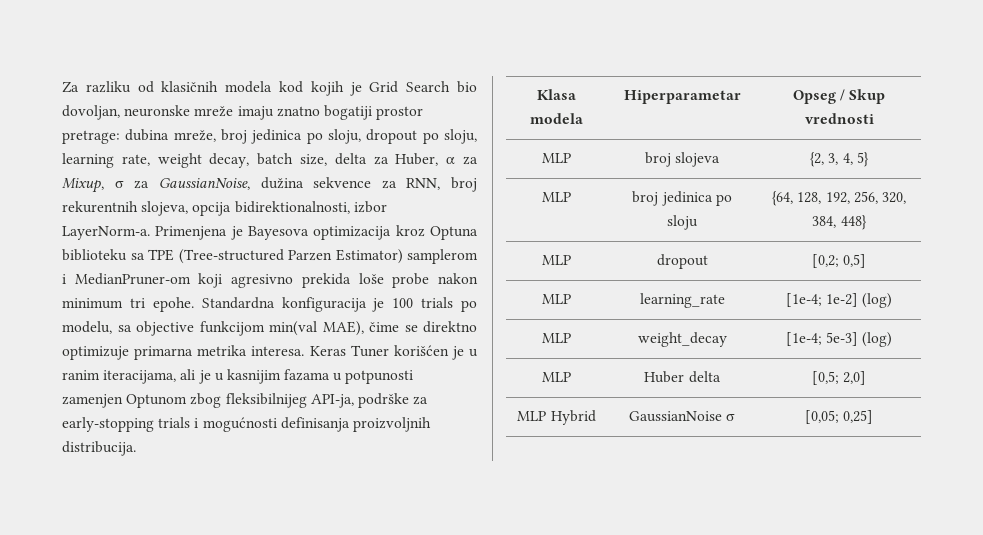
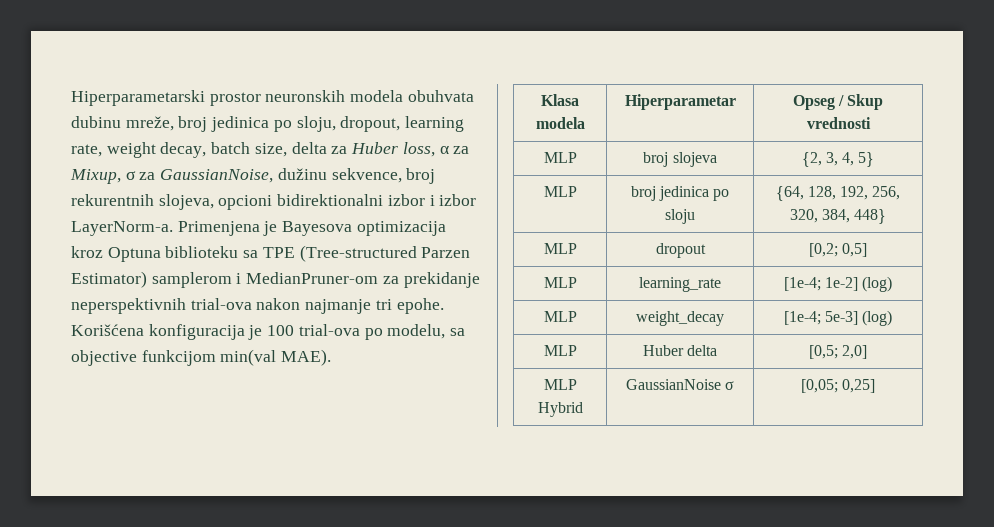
- Za razliku od klasičnih modela kod kojih je Grid Search bio dovoljan, neuronske mreže imaju znatno bogatiji prostor pretrage: dubina mreže, broj jedinica po sloju, dropout po sloju, learning rate, weight decay, batch size, delta za Huber, α za Mixup, σ za GaussianNoise, dužina sekvence za RNN, broj rekurentnih slojeva, opcija bidirektionalnosti, izbor LayerNorm-a.
+ Hiperparametarski prostor neuronskih modela obuhvata dubinu mreže, broj jedinica po sloju, dropout, learning rate, weight decay, batch size, delta za Huber loss, α za Mixup, σ za GaussianNoise, dužinu sekvence, broj rekurentnih slojeva, opcioni bidirektionalni izbor i izbor LayerNorm-a.
- Primenjena je Bayesova optimizacija kroz Optuna biblioteku sa TPE (Tree-structured Parzen Estimator) samplerom i MedianPruner-om koji agresivno prekida loše probe nakon minimum tri epohe.
+ Primenjena je Bayesova optimizacija kroz Optuna biblioteku sa TPE (Tree-structured Parzen Estimator) samplerom i MedianPruner-om za prekidanje neperspektivnih trial-ova nakon najmanje tri epohe.
- Standardna konfiguracija je 100 trials po modelu, sa objective funkcijom min(val MAE), čime se direktno optimizuje primarna metrika interesa. Keras Tuner korišćen je u ranim iteracijama, ali je u kasnijim fazama u potpunosti zamenjen Optunom zbog fleksibilnijeg API-ja, podrške za early-stopping trials i mogućnosti definisanja proizvoljnih distribucija.
+ Korišćena konfiguracija je 100 trial-ova po modelu, sa objective funkcijom min(val MAE).

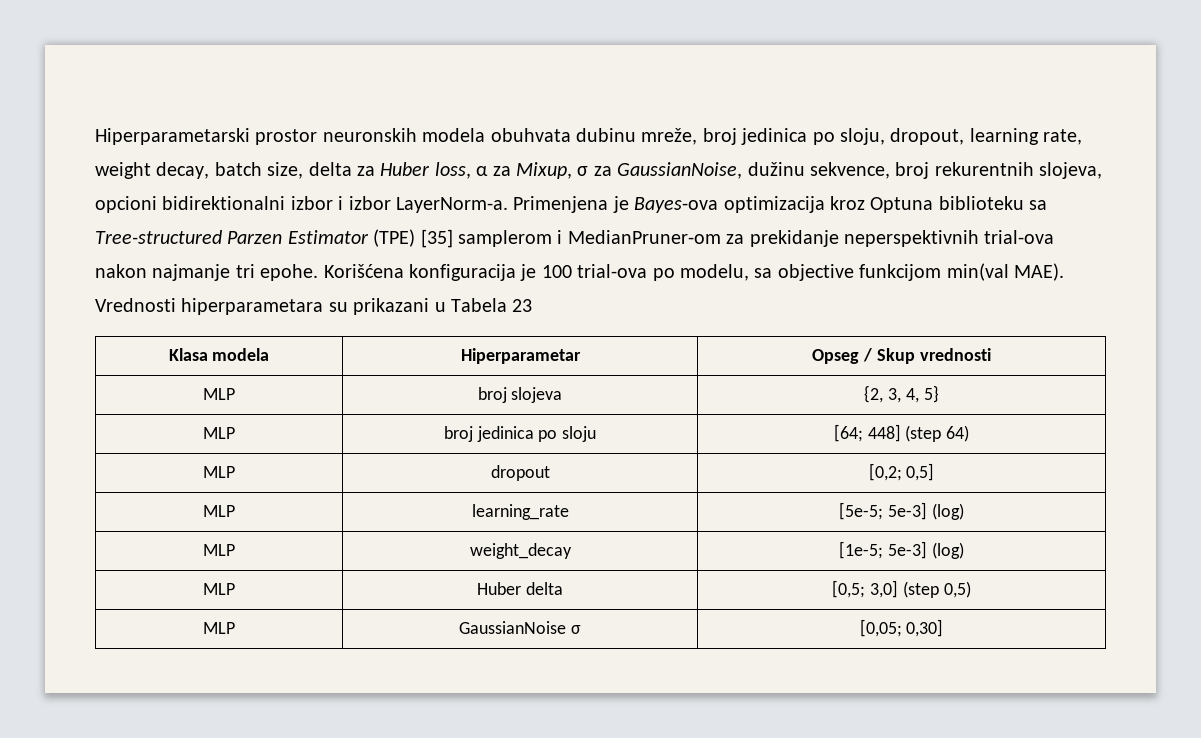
- Primenjena je Bayesova optimizacija kroz Optuna biblioteku sa TPE (Tree-structured Parzen Estimator) samplerom i MedianPruner-om za prekidanje neperspektivnih trial-ova nakon najmanje tri epohe.
+ Primenjena je Bayes-ova optimizacija kroz Optuna biblioteku sa Tree-structured Parzen Estimator (TPE) [35] samplerom i MedianPruner-om za prekidanje neperspektivnih trial-ova nakon najmanje tri epohe.
+ Vrednosti hiperparametara su prikazani u Tabela 23
- MLP | broj jedinica po sloju | {64, 128, 192, 256, 320, 384, 448}
+ MLP | broj jedinica po sloju | [64; 448] (step 64)
- MLP | learning_rate | [1e-4; 1e-2] (log)
+ MLP | learning_rate | [5e-5; 5e-3] (log)
- MLP | weight_decay | [1e-4; 5e-3] (log)
+ MLP | weight_decay | [1e-5; 5e-3] (log)
- MLP | Huber delta | [0,5; 2,0]
- MLP Hybrid | GaussianNoise σ | [0,05; 0,25]
+ MLP | Huber delta | [0,5; 3,0] (step 0,5)
+ MLP | GaussianNoise σ | [0,05; 0,30]

